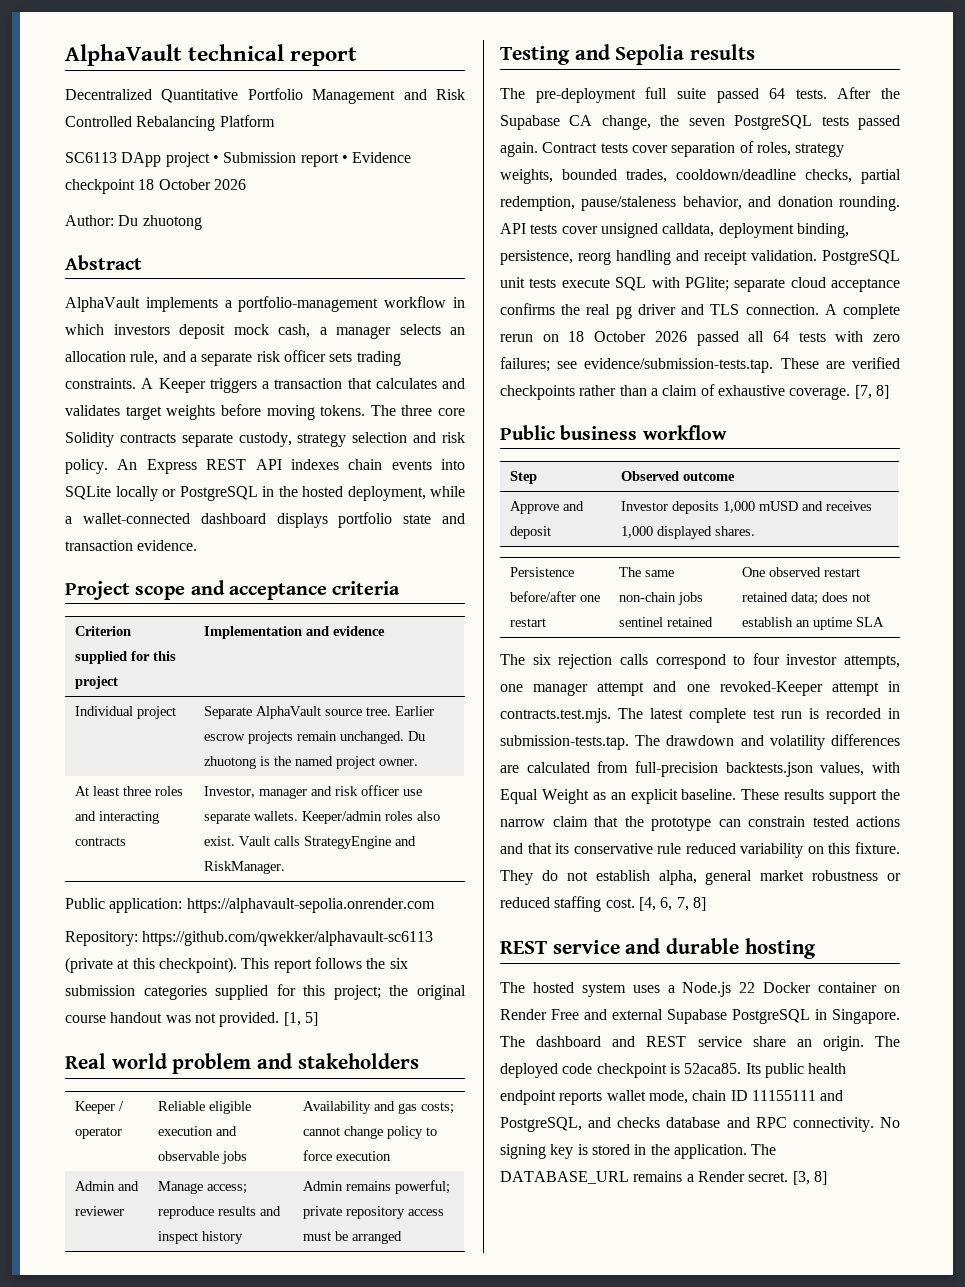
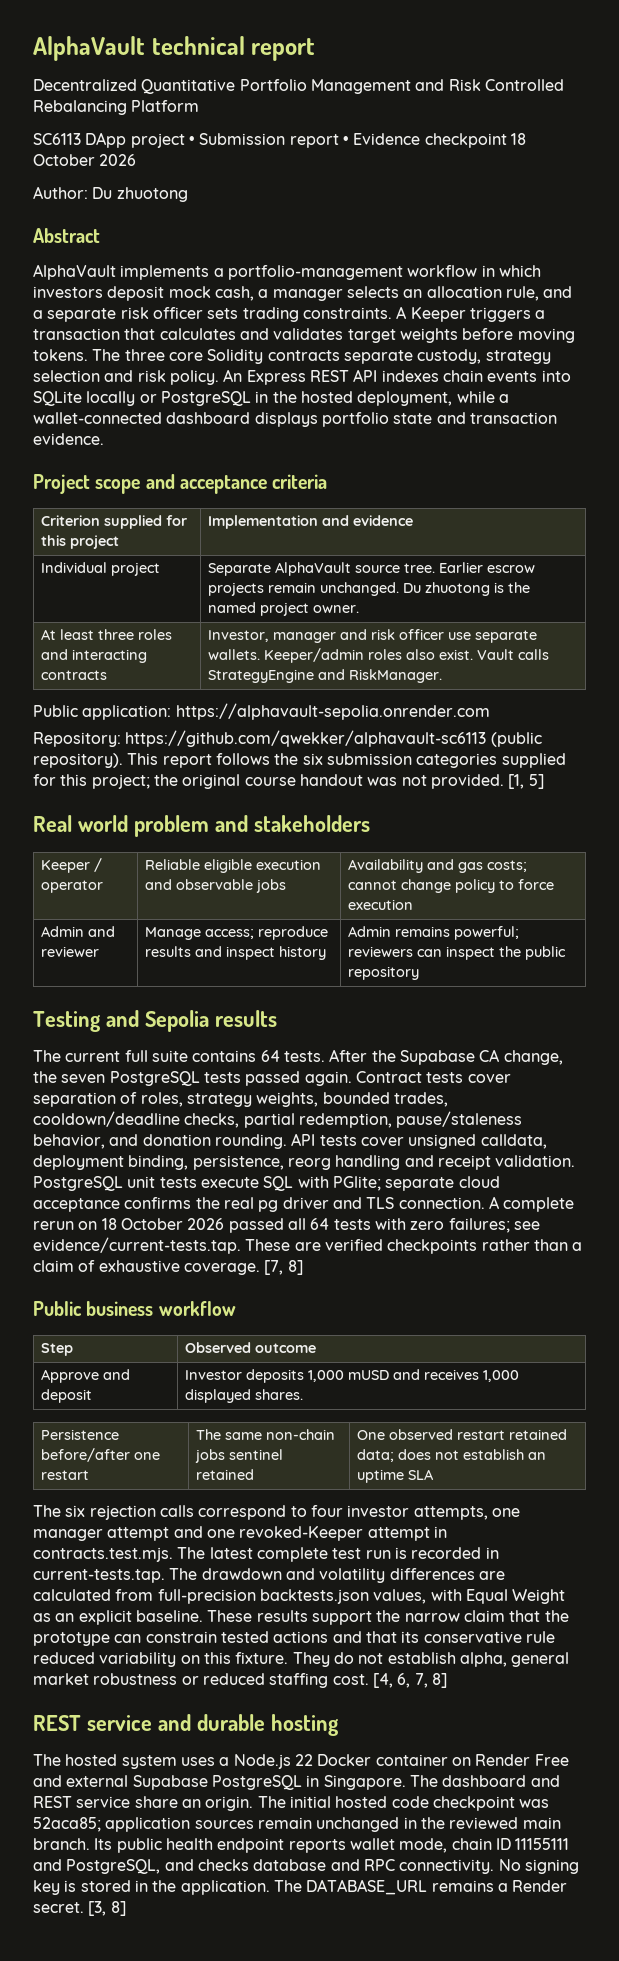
- Repository: https://github.com/qwekker/alphavault-sc6113 (private at this checkpoint).
+ Repository: https://github.com/qwekker/alphavault-sc6113 (public repository).
- Admin and reviewer | Manage access; reproduce results and inspect history | Admin remains powerful; private repository access must be arranged
+ Admin and reviewer | Manage access; reproduce results and inspect history | Admin remains powerful; reviewers can inspect the public repository
- The pre-deployment full suite passed 64 tests.
+ The current full suite contains 64 tests.
- A complete rerun on 18 October 2026 passed all 64 tests with zero failures; see evidence/submission-tests.tap. These are verified checkpoints rather than a claim of exhaustive coverage.
+ A complete rerun on 18 October 2026 passed all 64 tests with zero failures; see evidence/current-tests.tap. These are verified checkpoints rather than a claim of exhaustive coverage.
- The six rejection calls correspond to four investor attempts, one manager attempt and one revoked-Keeper attempt in contracts.test.mjs. The latest complete test run is recorded in submission-tests.tap. The drawdown and volatility differences are calculated from full-precision backtests.json values, with Equal Weight as an explicit baseline.
+ The six rejection calls correspond to four investor attempts, one manager attempt and one revoked-Keeper attempt in contracts.test.mjs. The latest complete test run is recorded in current-tests.tap. The drawdown and volatility differences are calculated from full-precision backtests.json values, with Equal Weight as an explicit baseline.
- The deployed code checkpoint is 52aca85.
+ The initial hosted code checkpoint was 52aca85; application sources remain unchanged in the reviewed main branch.

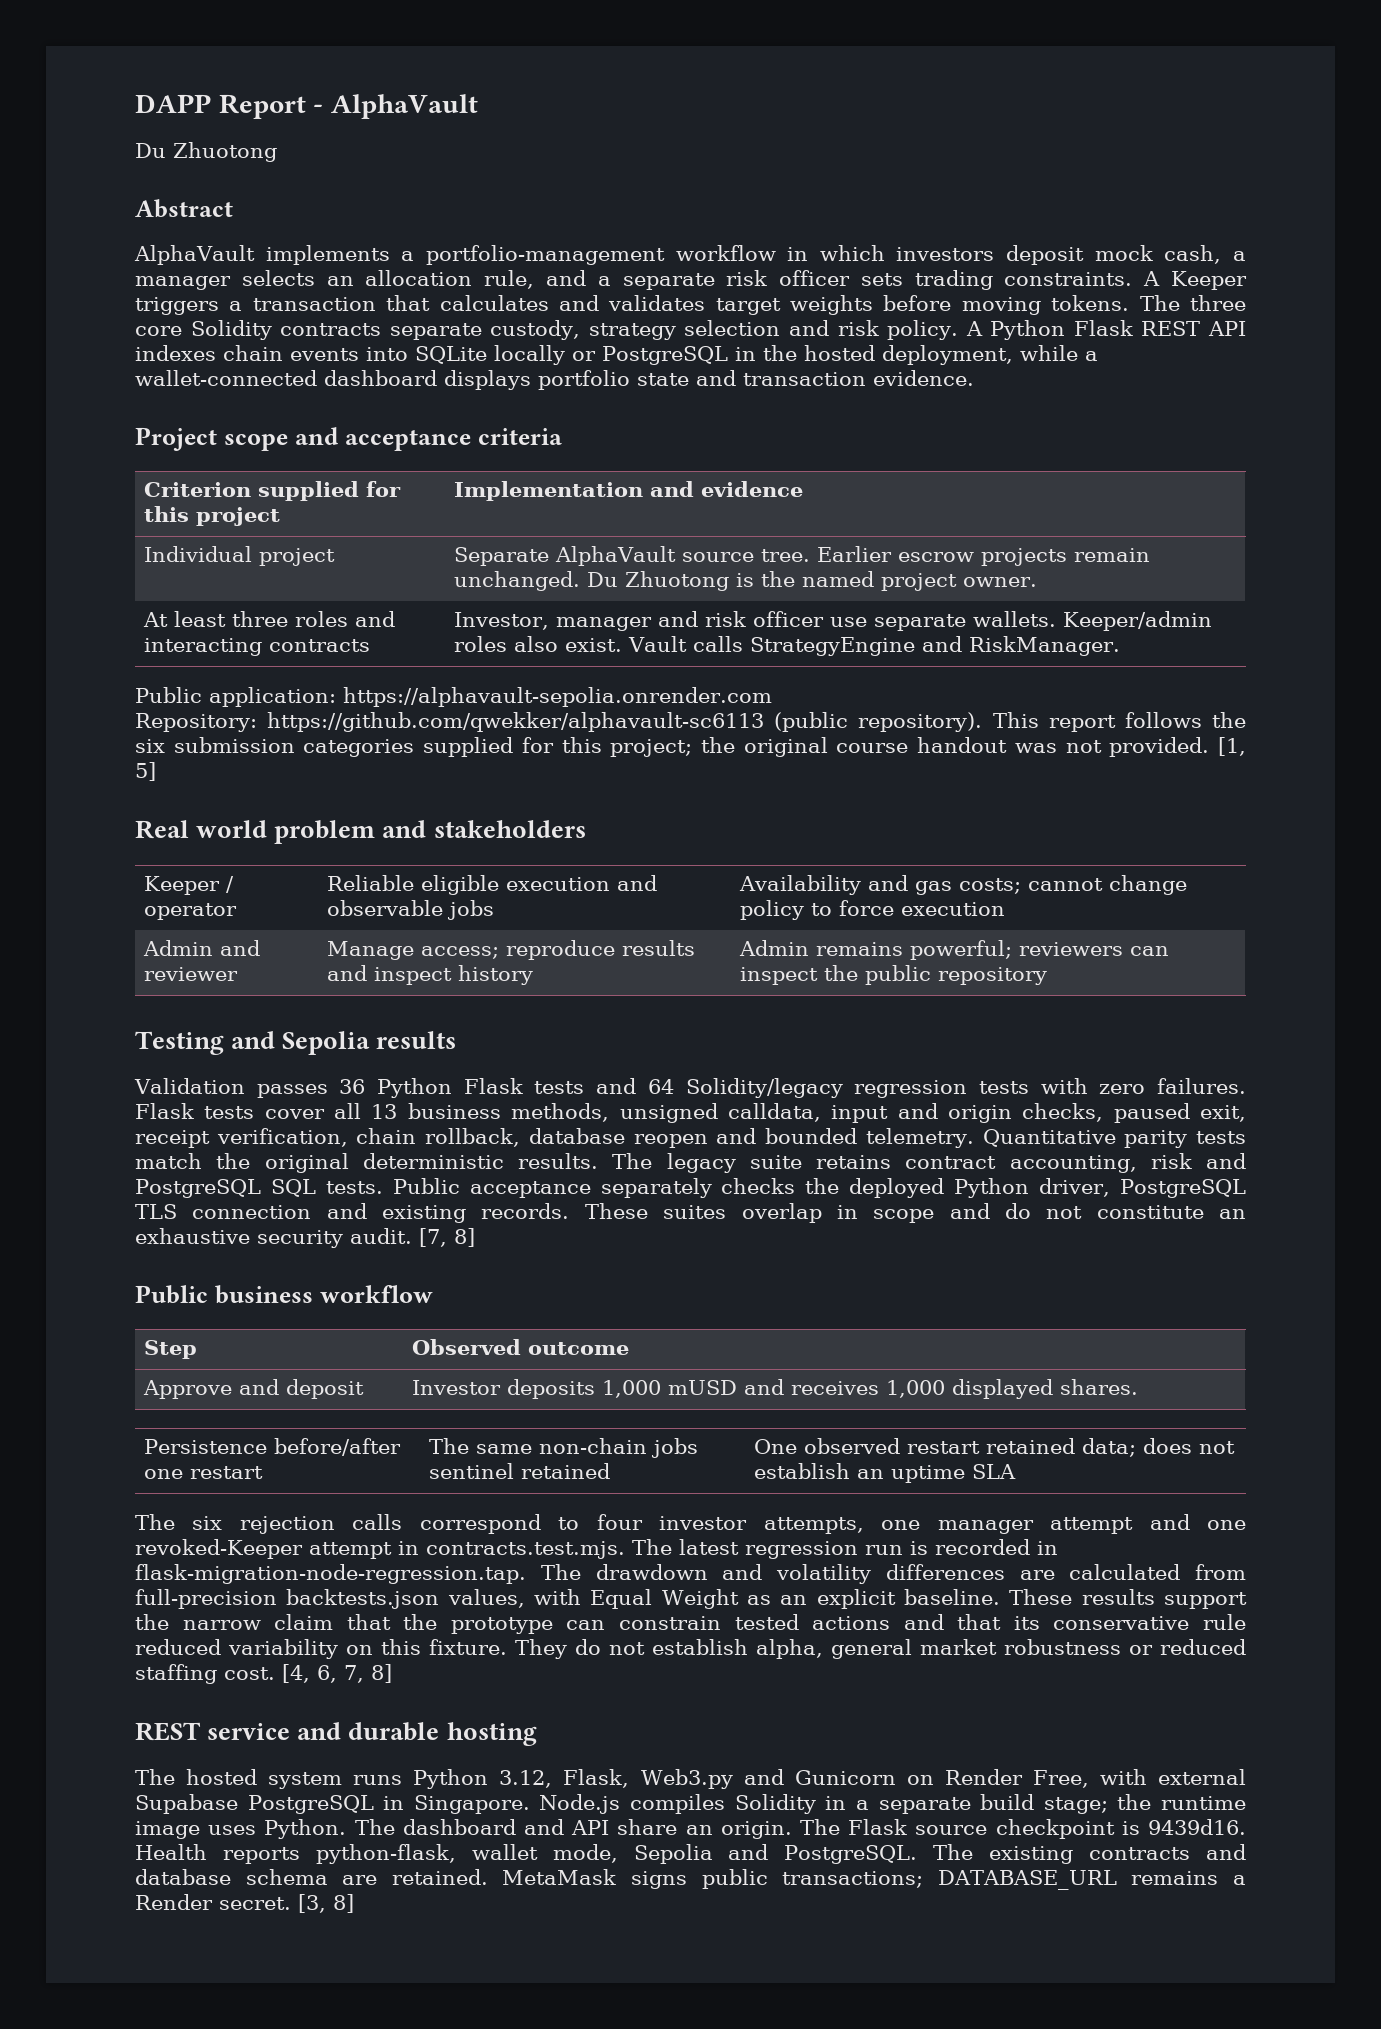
- AlphaVault technical report
- Decentralized Quantitative Portfolio Management and Risk Controlled Rebalancing Platform
- SC6113 DApp project • Submission report • Evidence checkpoint 18 October 2026
- Author: Du zhuotong
+ DAPP Report - AlphaVault
+ Du Zhuotong
- An Express REST API indexes chain events into SQLite locally or PostgreSQL in the hosted deployment, while a wallet-connected dashboard displays portfolio state and transaction evidence.
+ A Python Flask REST API indexes chain events into SQLite locally or PostgreSQL in the hosted deployment, while a wallet-connected dashboard displays portfolio state and transaction evidence.
- Individual project | Separate AlphaVault source tree. Earlier escrow projects remain unchanged. Du zhuotong is the named project owner.
+ Individual project | Separate AlphaVault source tree. Earlier escrow projects remain unchanged. Du Zhuotong is the named project owner.
- The current full suite contains 64 tests. After the Supabase CA change, the seven PostgreSQL tests passed again. Contract tests cover separation of roles, strategy weights, bounded trades, cooldown/deadline checks, partial redemption, pause/staleness behavior, and donation rounding. API tests cover unsigned calldata, deployment binding, persistence, reorg handling and receipt validation. PostgreSQL unit tests execute SQL with PGlite; separate cloud acceptance confirms the real pg driver and TLS connection. A complete rerun on 18 October 2026 passed all 64 tests with zero failures; see evidence/current-tests.tap. These are verified checkpoints rather than a claim of exhaustive coverage.
+ Validation passes 36 Python Flask tests and 64 Solidity/legacy regression tests with zero failures. Flask tests cover all 13 business methods, unsigned calldata, input and origin checks, paused exit, receipt verification, chain rollback, database reopen and bounded telemetry. Quantitative parity tests match the original deterministic results. The legacy suite retains contract accounting, risk and PostgreSQL SQL tests. Public acceptance separately checks the deployed Python driver, PostgreSQL TLS connection and existing records. These suites overlap in scope and do not constitute an exhaustive security audit.
- The six rejection calls correspond to four investor attempts, one manager attempt and one revoked-Keeper attempt in contracts.test.mjs. The latest complete test run is recorded in current-tests.tap. The drawdown and volatility differences are calculated from full-precision backtests.json values, with Equal Weight as an explicit baseline.
+ The six rejection calls correspond to four investor attempts, one manager attempt and one revoked-Keeper attempt in contracts.test.mjs. The latest regression run is recorded in flask-migration-node-regression.tap. The drawdown and volatility differences are calculated from full-precision backtests.json values, with Equal Weight as an explicit baseline.
- The hosted system uses a Node.js 22 Docker container on Render Free and external Supabase PostgreSQL in Singapore.
+ The hosted system runs Python 3.12, Flask, Web3.py and Gunicorn on Render Free, with external Supabase PostgreSQL in Singapore.
+ Node.js compiles Solidity in a separate build stage; the runtime image uses Python.
- The dashboard and REST service share an origin.
+ The dashboard and API share an origin.
- The initial hosted code checkpoint was 52aca85; application sources remain unchanged in the reviewed main branch. Its public health endpoint reports wallet mode, chain ID 11155111 and PostgreSQL, and checks database and RPC connectivity. No signing key is stored in the application. The DATABASE_URL remains a Render secret.
+ The Flask source checkpoint is 9439d16. Health reports python-flask, wallet mode, Sepolia and PostgreSQL. The existing contracts and database schema are retained. MetaMask signs public transactions; DATABASE_URL remains a Render secret.

